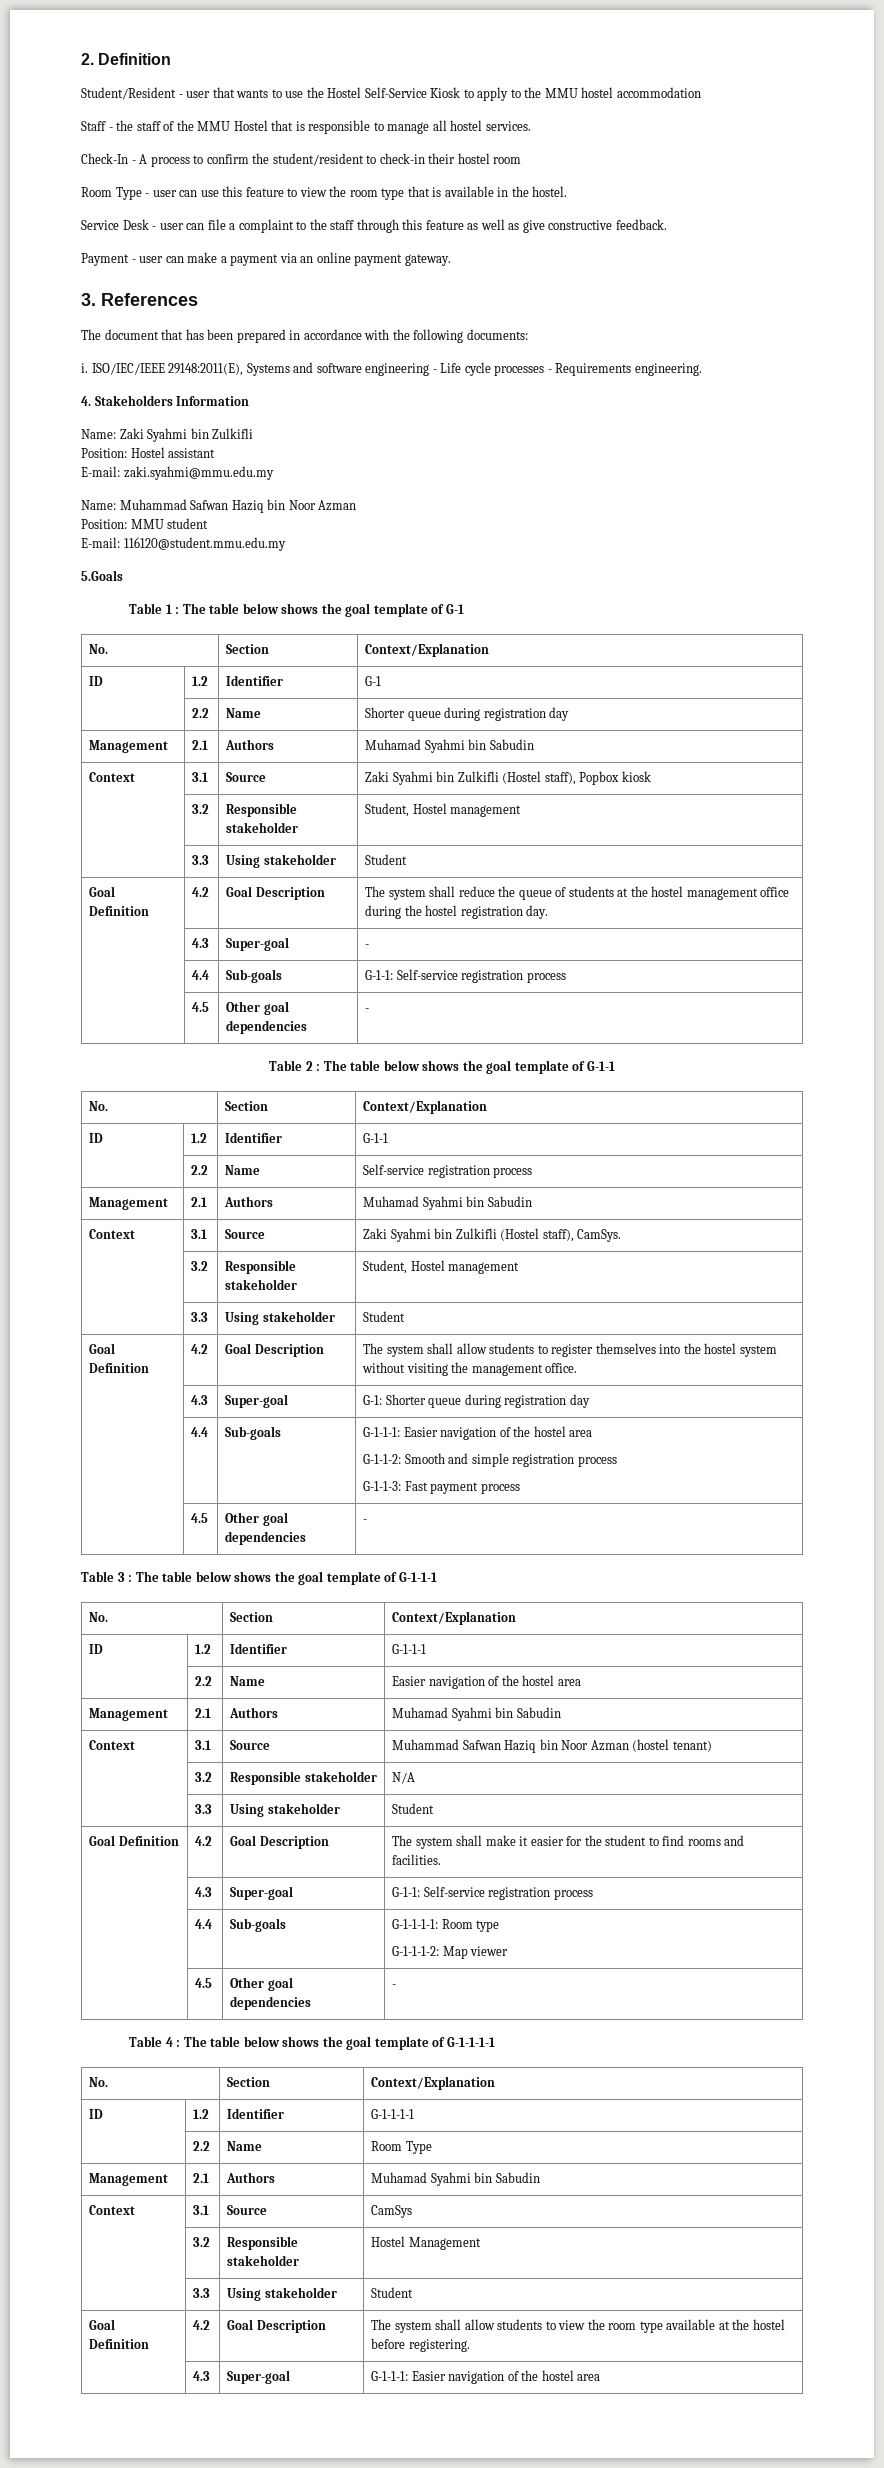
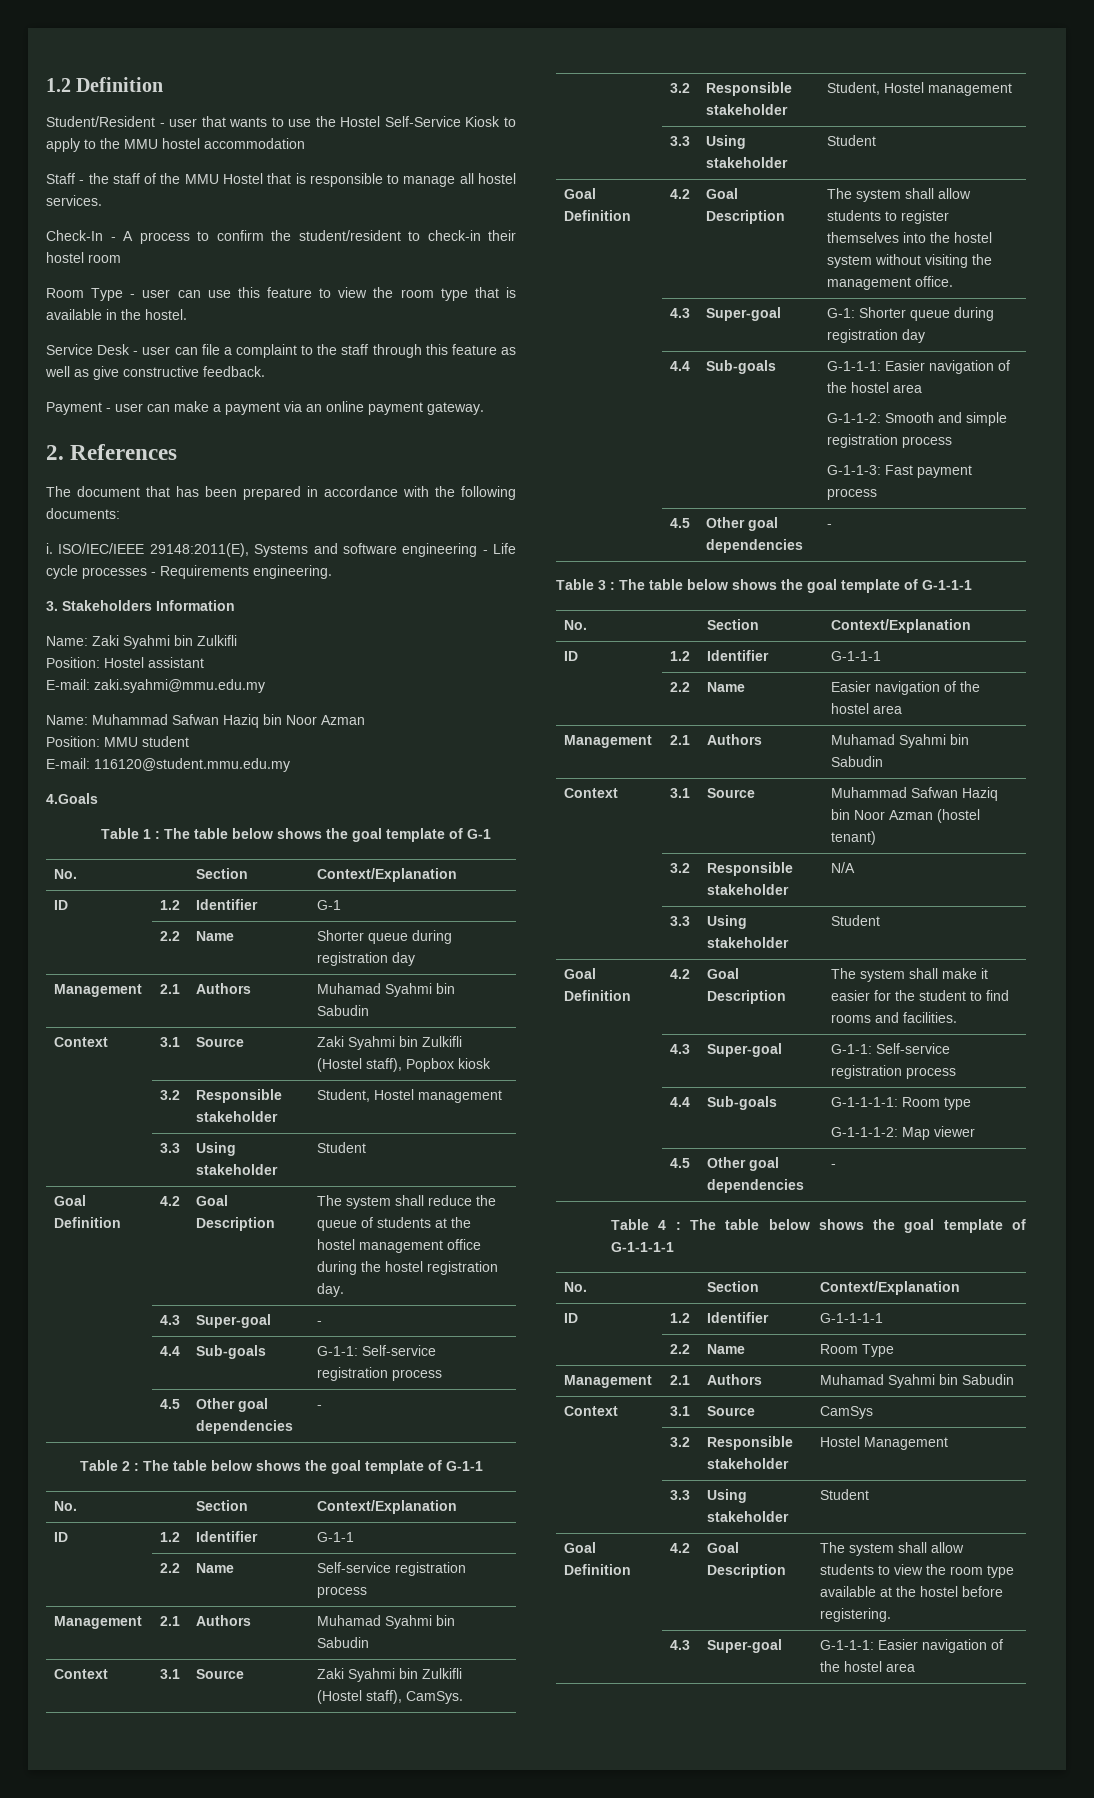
- 2. Definition
+ 1.2 Definition
- 3. References
+ 2. References
- 4. Stakeholders Information
+ 3. Stakeholders Information
- 5.Goals
+ 4.Goals

